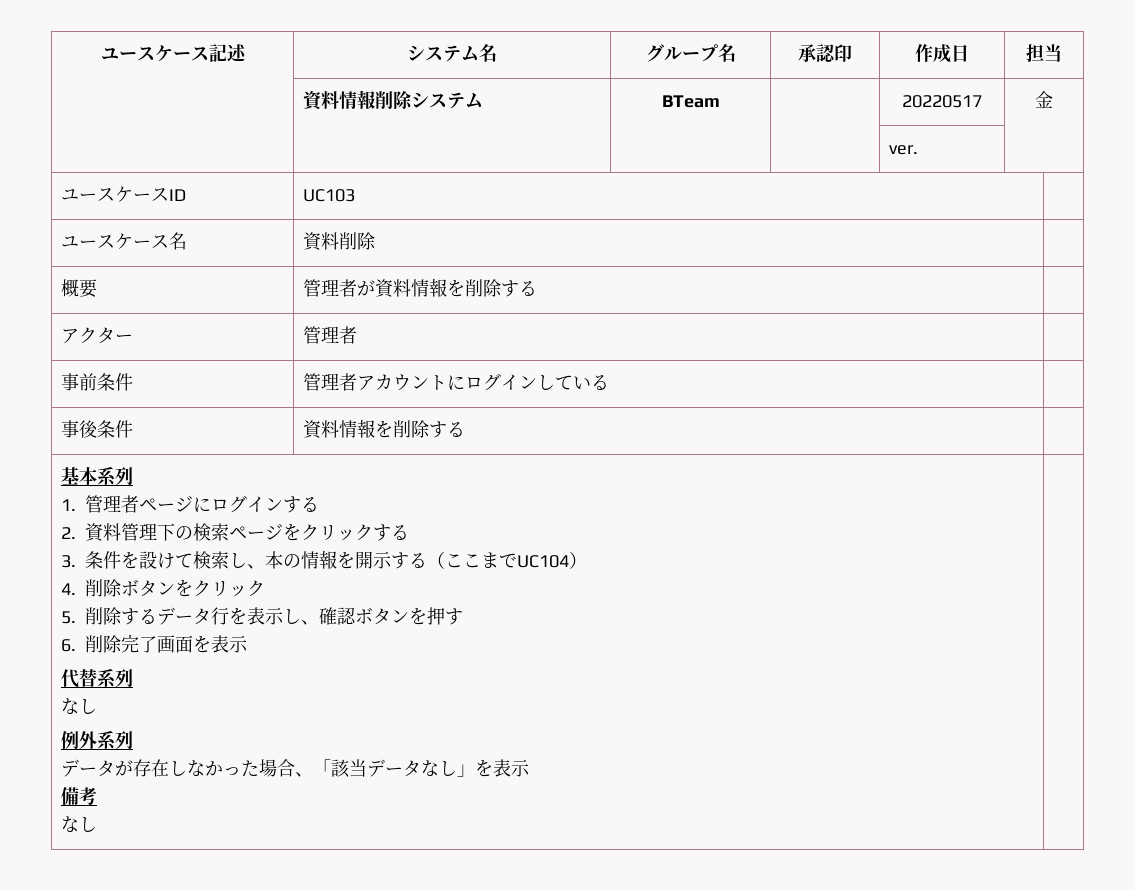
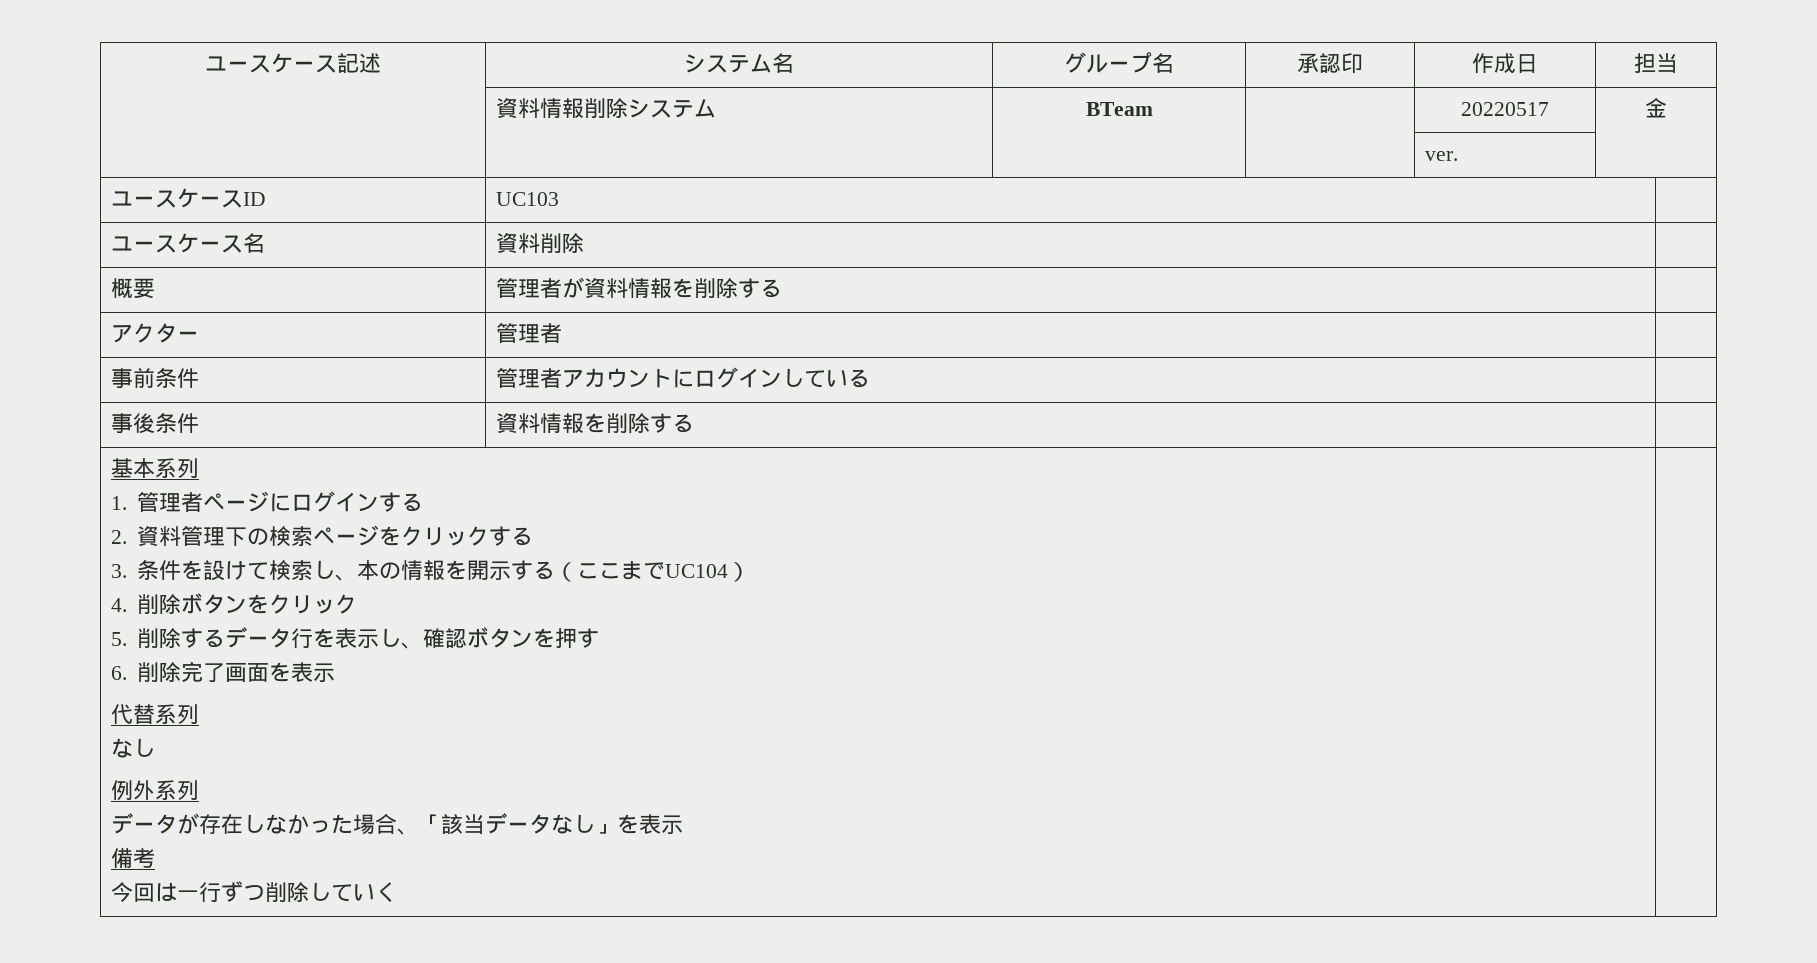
  備考
- なし
+ 今回は一行ずつ削除していく

